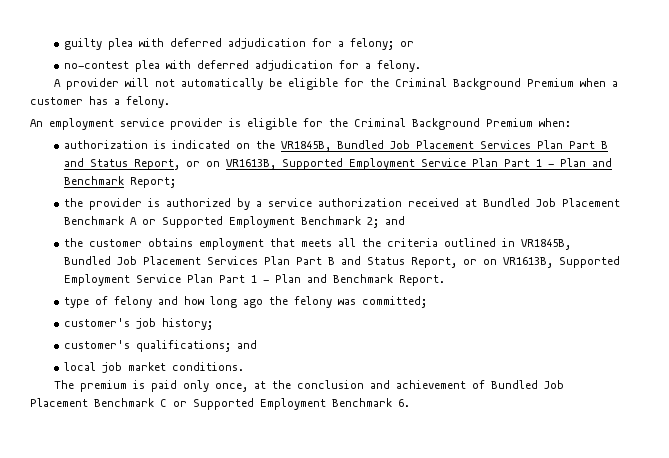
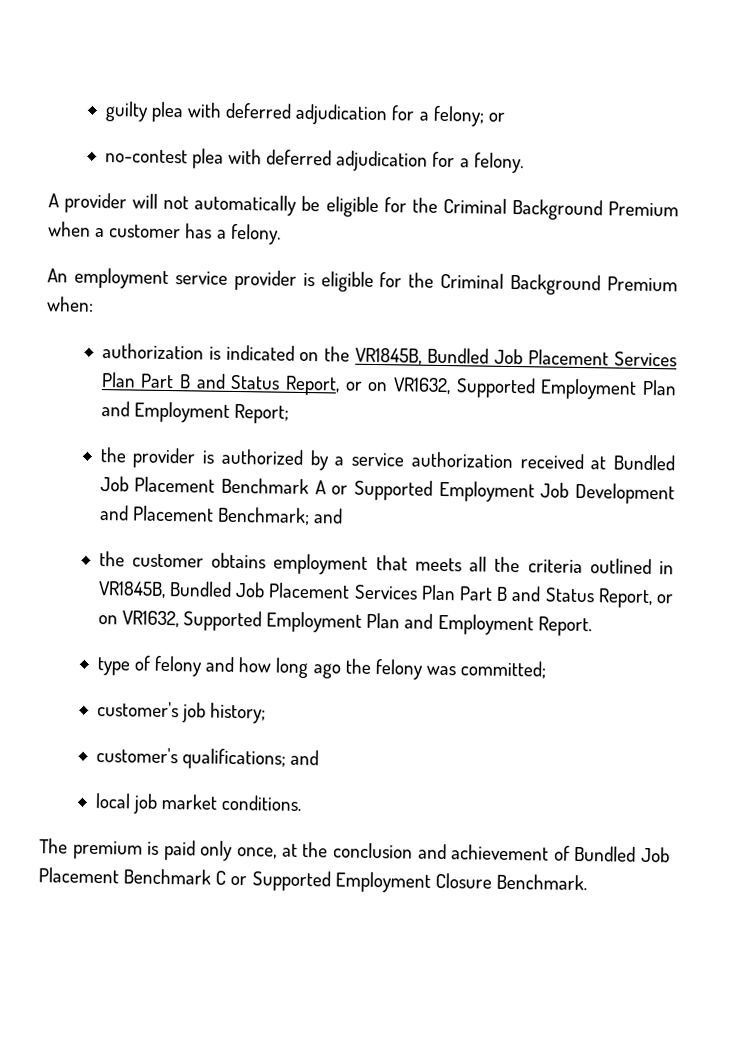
- authorization is indicated on the VR1845B, Bundled Job Placement Services Plan Part B and Status Report, or on VR1613B, Supported Employment Service Plan Part 1 - Plan and Benchmark Report;
+ authorization is indicated on the VR1845B, Bundled Job Placement Services Plan Part B and Status Report, or on VR1632, Supported Employment Plan and Employment Report;
- the provider is authorized by a service authorization received at Bundled Job Placement Benchmark A or Supported Employment Benchmark 2; and
+ the provider is authorized by a service authorization received at Bundled Job Placement Benchmark A or Supported Employment Job Development and Placement Benchmark; and
- the customer obtains employment that meets all the criteria outlined in VR1845B, Bundled Job Placement Services Plan Part B and Status Report, or on VR1613B, Supported Employment Service Plan Part 1 - Plan and Benchmark Report.
+ the customer obtains employment that meets all the criteria outlined in VR1845B, Bundled Job Placement Services Plan Part B and Status Report, or on VR1632, Supported Employment Plan and Employment Report.
- The premium is paid only once, at the conclusion and achievement of Bundled Job Placement Benchmark C or Supported Employment Benchmark 6.
+ The premium is paid only once, at the conclusion and achievement of Bundled Job Placement Benchmark C or Supported Employment Closure Benchmark.

